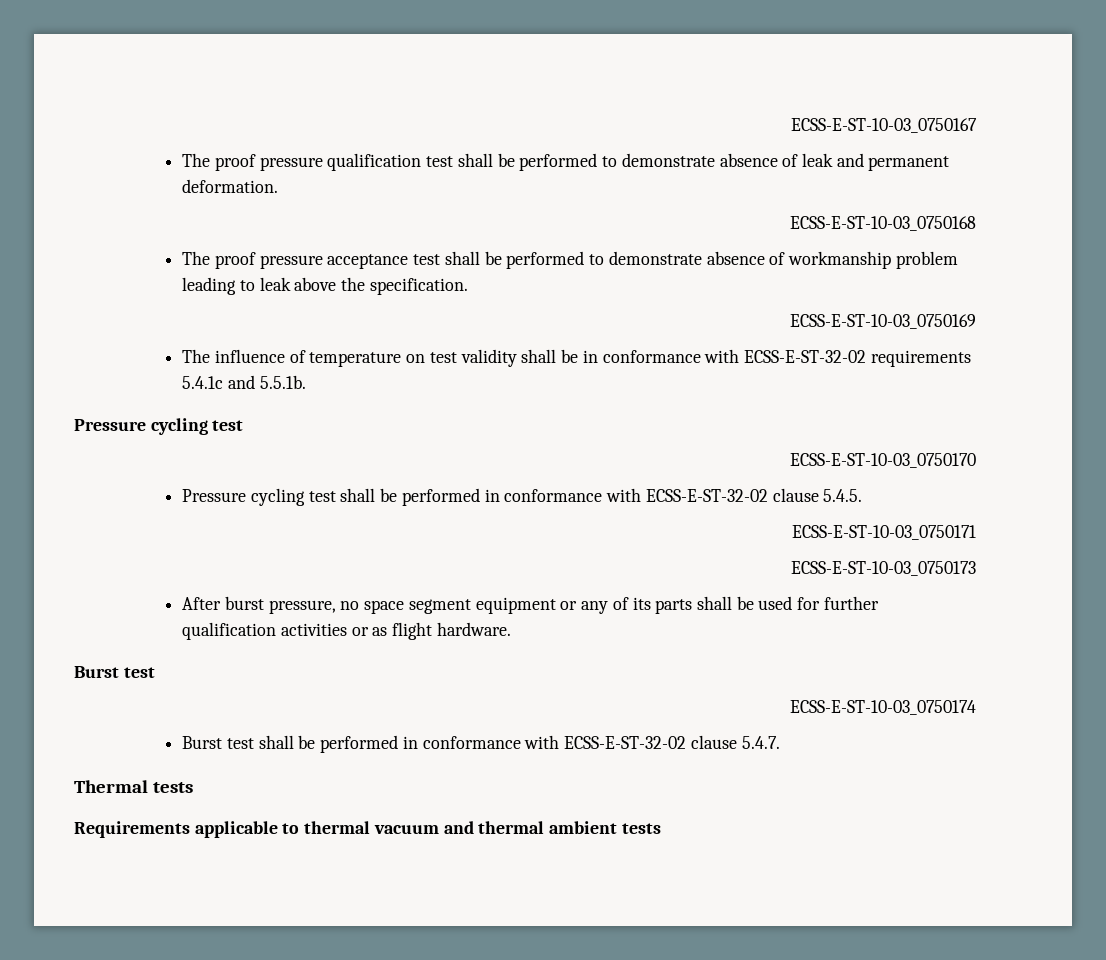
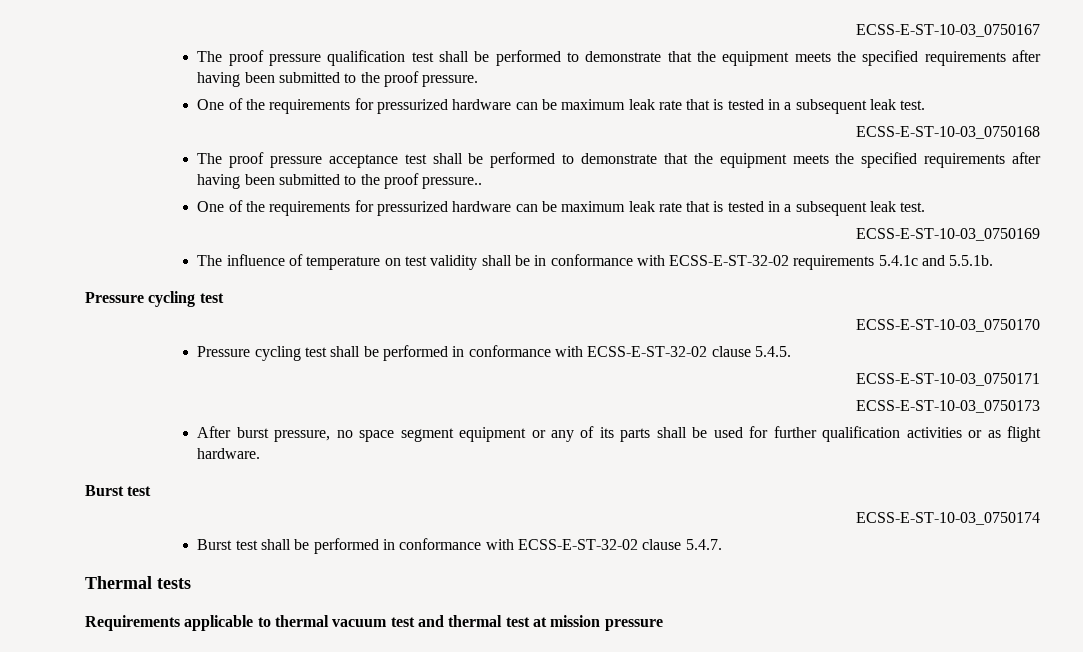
- The proof pressure qualification test shall be performed to demonstrate absence of leak and permanent deformation.
+ The proof pressure qualification test shall be performed to demonstrate that the equipment meets the specified requirements after having been submitted to the proof pressure.
+ One of the requirements for pressurized hardware can be maximum leak rate that is tested in a subsequent leak test.
- The proof pressure acceptance test shall be performed to demonstrate absence of workmanship problem leading to leak above the specification.
+ The proof pressure acceptance test shall be performed to demonstrate that the equipment meets the specified requirements after having been submitted to the proof pressure..
+ One of the requirements for pressurized hardware can be maximum leak rate that is tested in a subsequent leak test.
- Requirements applicable to thermal vacuum and thermal ambient tests
+ Requirements applicable to thermal vacuum test and thermal test at mission pressure

